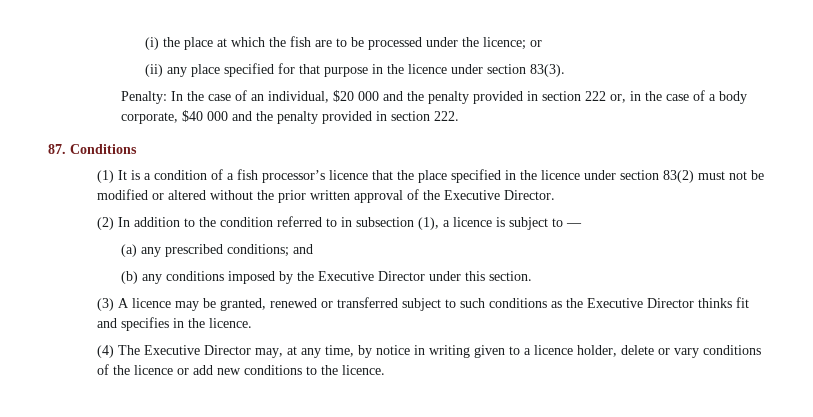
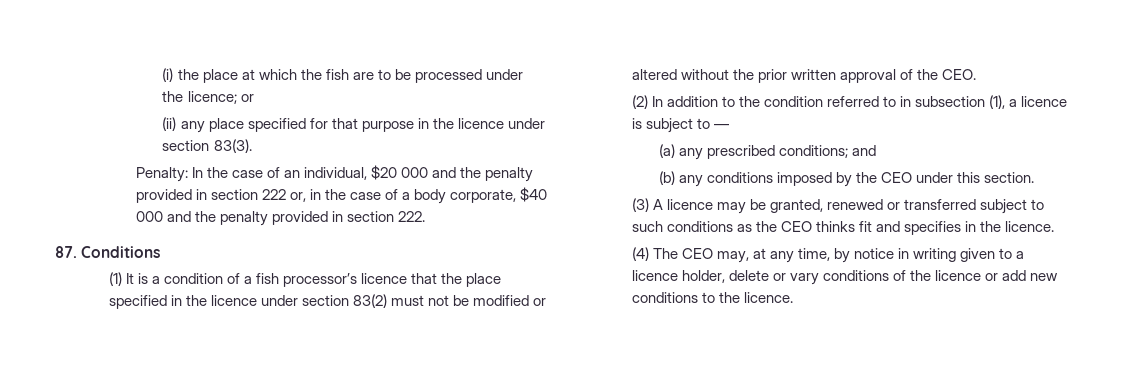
- (1) It is a condition of a fish processor’s licence that the place specified in the licence under section 83(2) must not be modified or altered without the prior written approval of the Executive Director.
+ (1) It is a condition of a fish processor’s licence that the place specified in the licence under section 83(2) must not be modified or altered without the prior written approval of the CEO.
- (b) any conditions imposed by the Executive Director under this section.
+ (b) any conditions imposed by the CEO under this section.
- (3) A licence may be granted, renewed or transferred subject to such conditions as the Executive Director thinks fit and specifies in the licence.
+ (3) A licence may be granted, renewed or transferred subject to such conditions as the CEO thinks fit and specifies in the licence.
- (4) The Executive Director may, at any time, by notice in writing given to a licence holder, delete or vary conditions of the licence or add new conditions to the licence.
+ (4) The CEO may, at any time, by notice in writing given to a licence holder, delete or vary conditions of the licence or add new conditions to the licence.

